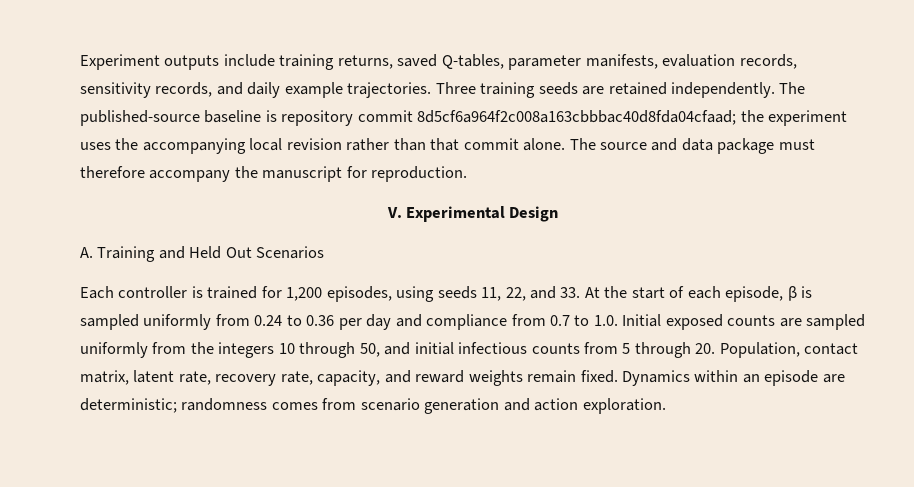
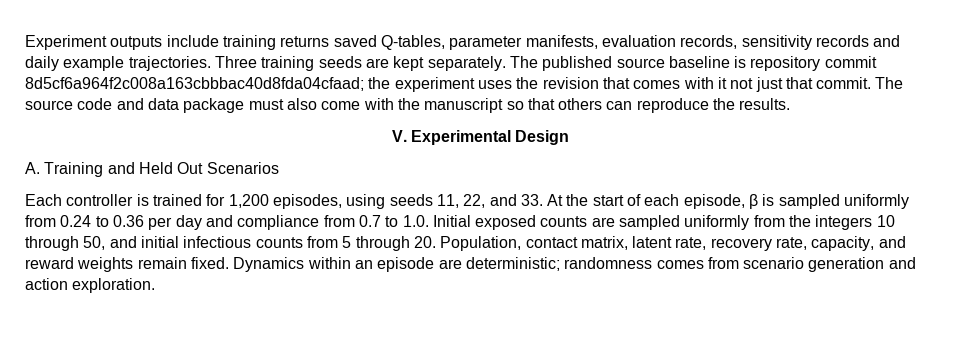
- Experiment outputs include training returns, saved Q-tables, parameter manifests, evaluation records, sensitivity records, and daily example trajectories.
+ Experiment outputs include training returns saved Q-tables, parameter manifests, evaluation records, sensitivity records and daily example trajectories.
- Three training seeds are retained independently. The published-source baseline is repository commit 8d5cf6a964f2c008a163cbbbac40d8fda04cfaad; the experiment uses the accompanying local revision rather than that commit alone.
+ Three training seeds are kept separately. The published source baseline is repository commit 8d5cf6a964f2c008a163cbbbac40d8fda04cfaad; the experiment uses the revision that comes with it not just that commit.
- The source and data package must therefore accompany the manuscript for reproduction.
+ The source code and data package must also come with the manuscript so that others can reproduce the results.

